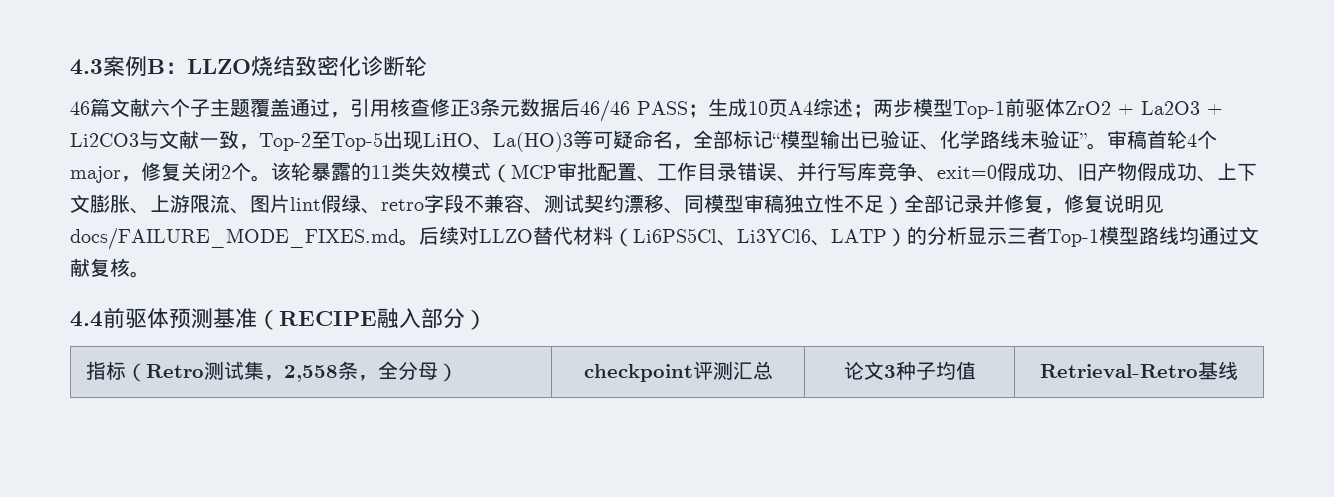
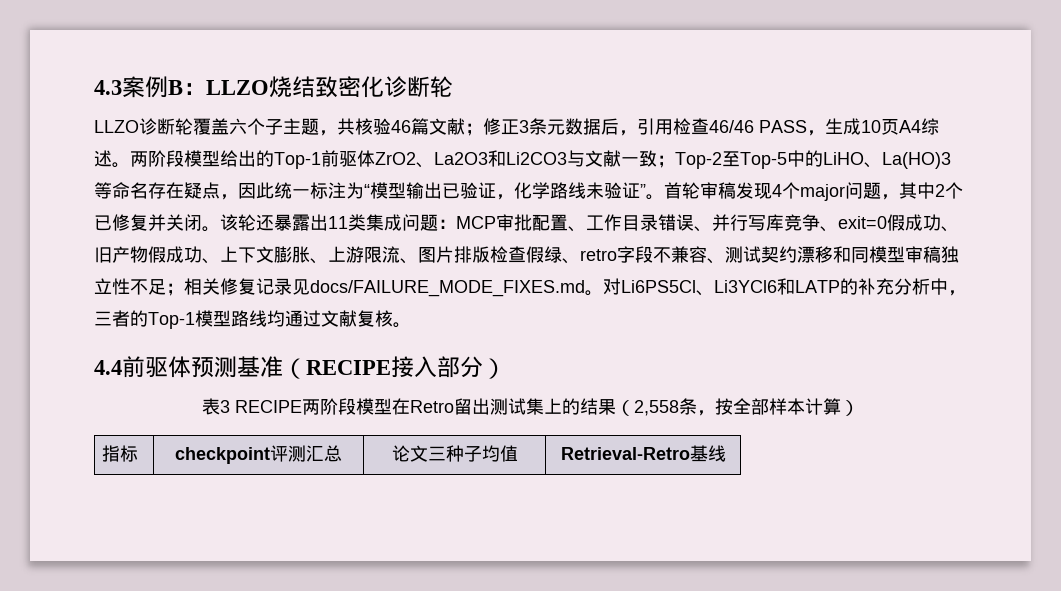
- 46篇文献六个子主题覆盖通过，引用核查修正3条元数据后46/46 PASS；生成10页A4综述；两步模型Top-1前驱体ZrO2 + La2O3 + Li2CO3与文献一致，Top-2至Top-5出现LiHO、La(HO)3等可疑命名，全部标记“模型输出已验证、化学路线未验证”。
+ LLZO诊断轮覆盖六个子主题，共核验46篇文献；修正3条元数据后，引用检查46/46 PASS，生成10页A4综述。两阶段模型给出的Top-1前驱体ZrO2、La2O3和Li2CO3与文献一致；Top-2至Top-5中的LiHO、La(HO)3等命名存在疑点，因此统一标注为“模型输出已验证，化学路线未验证”。
- 审稿首轮4个major，修复关闭2个。该轮暴露的11类失效模式（MCP审批配置、工作目录错误、并行写库竞争、exit=0假成功、旧产物假成功、上下文膨胀、上游限流、图片lint假绿、retro字段不兼容、测试契约漂移、同模型审稿独立性不足）全部记录并修复，修复说明见docs/FAILURE_MODE_FIXES.md。后续对LLZO替代材料（Li6PS5Cl、Li3YCl6、LATP）的分析显示三者Top-1模型路线均通过文献复核。
+ 首轮审稿发现4个major问题，其中2个已修复并关闭。该轮还暴露出11类集成问题：MCP审批配置、工作目录错误、并行写库竞争、exit=0假成功、旧产物假成功、上下文膨胀、上游限流、图片排版检查假绿、retro字段不兼容、测试契约漂移和同模型审稿独立性不足；相关修复记录见docs/FAILURE_MODE_FIXES.md。对Li6PS5Cl、Li3YCl6和LATP的补充分析中，三者的Top-1模型路线均通过文献复核。
- 4.4前驱体预测基准（RECIPE融入部分）
+ 4.4前驱体预测基准（RECIPE接入部分）
- 指标（Retro测试集，2,558条，全分母） | checkpoint评测汇总 | 论文3种子均值 | Retrieval-Retro基线
+ 表3 RECIPE两阶段模型在Retro留出测试集上的结果（2,558条，按全部样本计算）
+ 指标 | checkpoint评测汇总 | 论文三种子均值 | Retrieval-Retro基线

